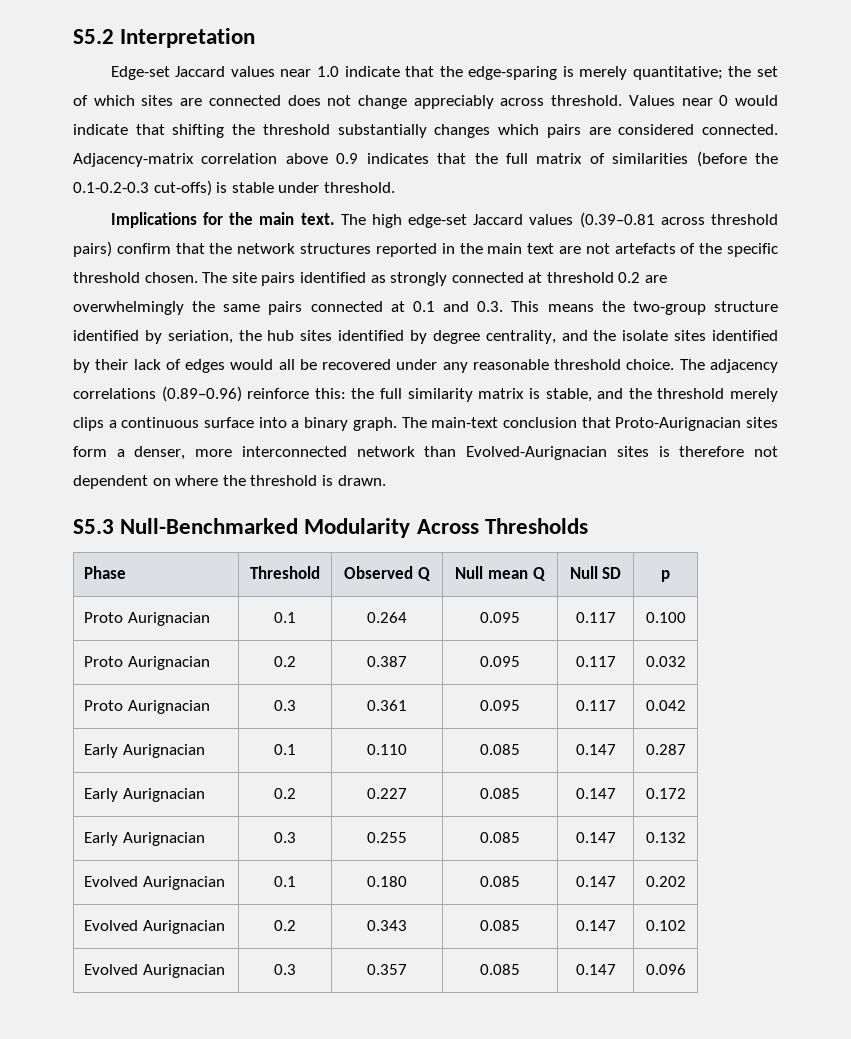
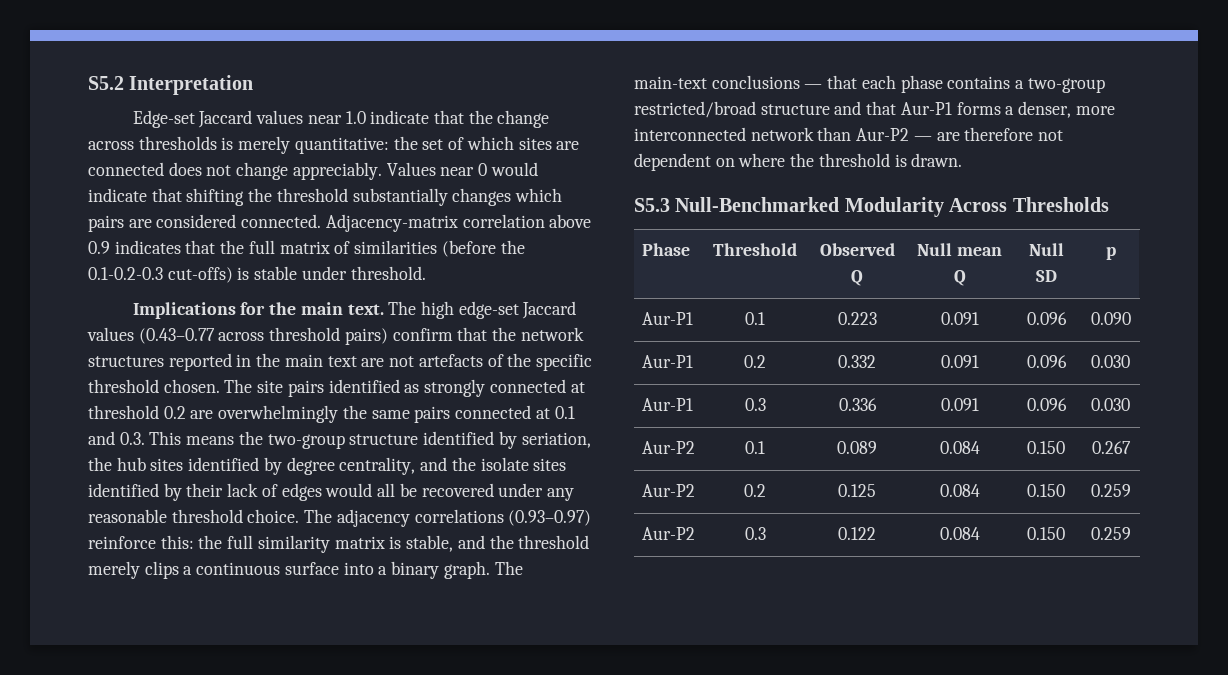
- Edge-set Jaccard values near 1.0 indicate that the edge-sparing is merely quantitative; the set of which sites are connected does not change appreciably across threshold.
+ Edge-set Jaccard values near 1.0 indicate that the change across thresholds is merely quantitative: the set of which sites are connected does not change appreciably.
- The high edge-set Jaccard values (0.39–0.81 across threshold pairs) confirm that the network structures reported in the main text are not artefacts of the specific threshold chosen.
+ The high edge-set Jaccard values (0.43–0.77 across threshold pairs) confirm that the network structures reported in the main text are not artefacts of the specific threshold chosen.
- The adjacency correlations (0.89–0.96) reinforce this: the full similarity matrix is stable, and the threshold merely clips a continuous surface into a binary graph.
+ The adjacency correlations (0.93–0.97) reinforce this: the full similarity matrix is stable, and the threshold merely clips a continuous surface into a binary graph.
- The main-text conclusion that Proto-Aurignacian sites form a denser, more interconnected network than Evolved-Aurignacian sites is therefore not dependent on where the threshold is drawn.
+ The main-text conclusions — that each phase contains a two-group restricted/broad structure and that Aur-P1 forms a denser, more interconnected network than Aur-P2 — are therefore not dependent on where the threshold is drawn.
- Proto Aurignacian | 0.1 | 0.264 | 0.095 | 0.117 | 0.100
- Proto Aurignacian | 0.2 | 0.387 | 0.095 | 0.117 | 0.032
- Proto Aurignacian | 0.3 | 0.361 | 0.095 | 0.117 | 0.042
- Early Aurignacian | 0.1 | 0.110 | 0.085 | 0.147 | 0.287
- Early Aurignacian | 0.2 | 0.227 | 0.085 | 0.147 | 0.172
- Early Aurignacian | 0.3 | 0.255 | 0.085 | 0.147 | 0.132
- Evolved Aurignacian | 0.1 | 0.180 | 0.085 | 0.147 | 0.202
- Evolved Aurignacian | 0.2 | 0.343 | 0.085 | 0.147 | 0.102
- Evolved Aurignacian | 0.3 | 0.357 | 0.085 | 0.147 | 0.096
+ Aur-P1 | 0.1 | 0.223 | 0.091 | 0.096 | 0.090
+ Aur-P1 | 0.2 | 0.332 | 0.091 | 0.096 | 0.030
+ Aur-P1 | 0.3 | 0.336 | 0.091 | 0.096 | 0.030
+ Aur-P2 | 0.1 | 0.089 | 0.084 | 0.150 | 0.267
+ Aur-P2 | 0.2 | 0.125 | 0.084 | 0.150 | 0.259
+ Aur-P2 | 0.3 | 0.122 | 0.084 | 0.150 | 0.259

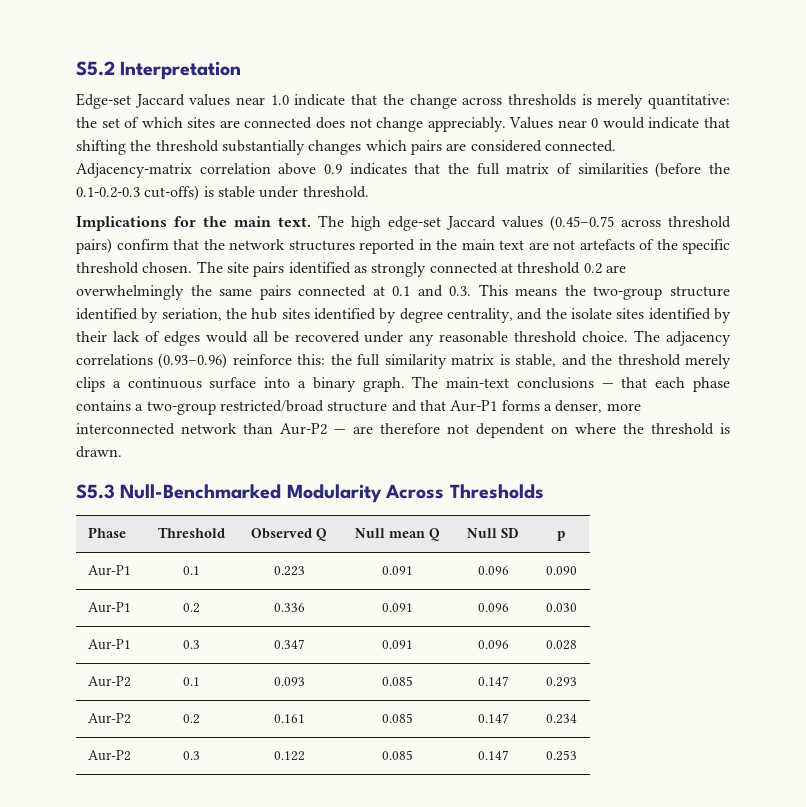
- The high edge-set Jaccard values (0.43–0.77 across threshold pairs) confirm that the network structures reported in the main text are not artefacts of the specific threshold chosen.
+ The high edge-set Jaccard values (0.45–0.75 across threshold pairs) confirm that the network structures reported in the main text are not artefacts of the specific threshold chosen.
- The adjacency correlations (0.93–0.97) reinforce this: the full similarity matrix is stable, and the threshold merely clips a continuous surface into a binary graph.
+ The adjacency correlations (0.93–0.96) reinforce this: the full similarity matrix is stable, and the threshold merely clips a continuous surface into a binary graph.
- Aur-P1 | 0.2 | 0.332 | 0.091 | 0.096 | 0.030
+ Aur-P1 | 0.2 | 0.336 | 0.091 | 0.096 | 0.030
- Aur-P1 | 0.3 | 0.336 | 0.091 | 0.096 | 0.030
+ Aur-P1 | 0.3 | 0.347 | 0.091 | 0.096 | 0.028
- Aur-P2 | 0.1 | 0.089 | 0.084 | 0.150 | 0.267
- Aur-P2 | 0.2 | 0.125 | 0.084 | 0.150 | 0.259
+ Aur-P2 | 0.1 | 0.093 | 0.085 | 0.147 | 0.293
+ Aur-P2 | 0.2 | 0.161 | 0.085 | 0.147 | 0.234
- Aur-P2 | 0.3 | 0.122 | 0.084 | 0.150 | 0.259
+ Aur-P2 | 0.3 | 0.122 | 0.085 | 0.147 | 0.253

